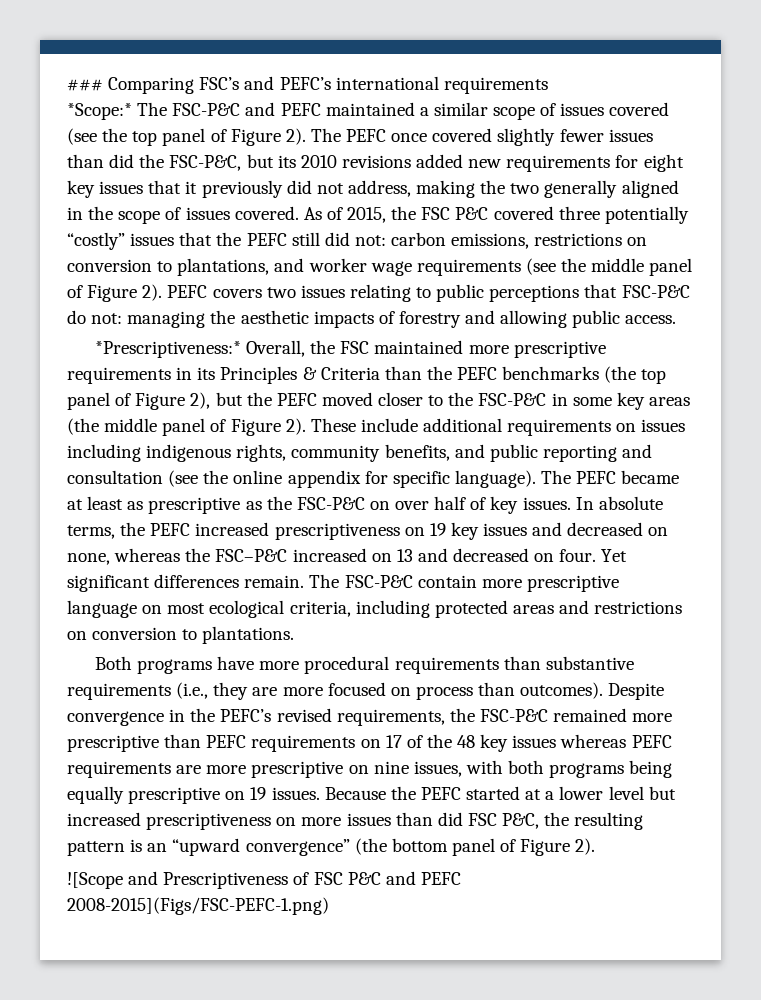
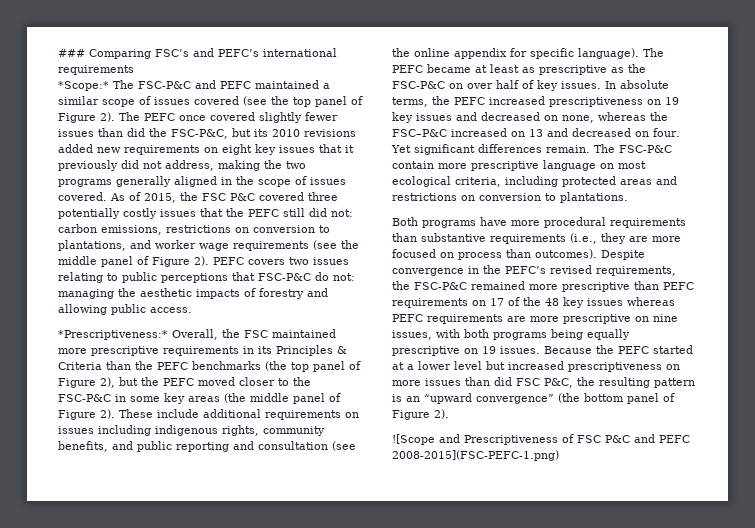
- The PEFC once covered slightly fewer issues than did the FSC-P&C, but its 2010 revisions added new requirements for eight key issues that it previously did not address, making the two generally aligned in the scope of issues covered.
+ The PEFC once covered slightly fewer issues than did the FSC-P&C, but its 2010 revisions added new requirements on eight key issues that it previously did not address, making the two programs generally aligned in the scope of issues covered.
- As of 2015, the FSC P&C covered three potentially “costly” issues that the PEFC still did not: carbon emissions, restrictions on conversion to plantations, and worker wage requirements (see the middle panel of Figure 2).
+ As of 2015, the FSC P&C covered three potentially costly issues that the PEFC still did not: carbon emissions, restrictions on conversion to plantations, and worker wage requirements (see the middle panel of Figure 2).
- ![Scope and Prescriptiveness of FSC P&C and PEFC 2008-2015](Figs/FSC-PEFC-1.png)
+ ![Scope and Prescriptiveness of FSC P&C and PEFC 2008-2015](FSC-PEFC-1.png)

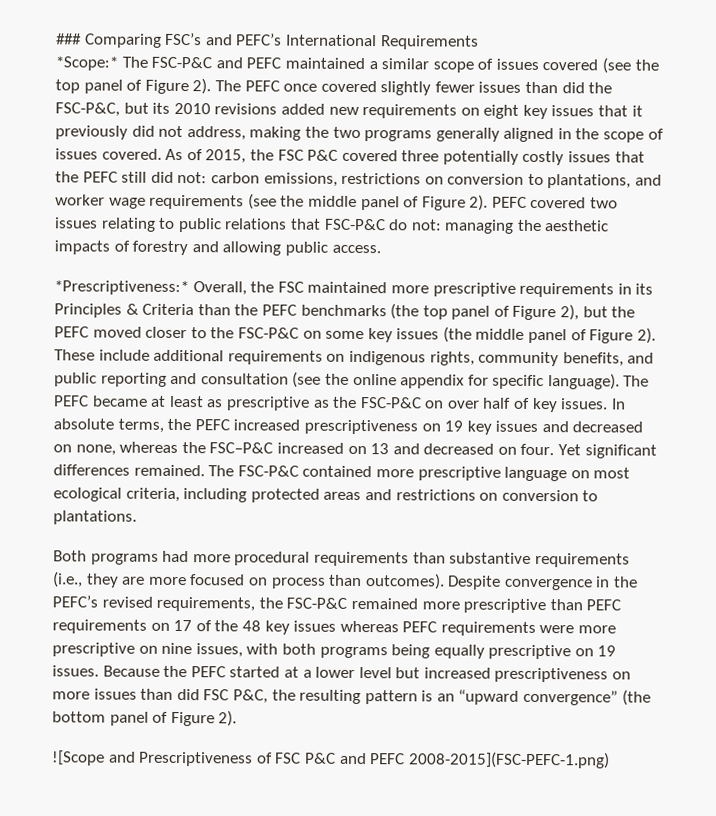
- ### Comparing FSC’s and PEFC’s international requirements
+ ### Comparing FSC’s and PEFC’s International Requirements
- PEFC covers two issues relating to public perceptions that FSC-P&C do not: managing the aesthetic impacts of forestry and allowing public access.
+ PEFC covered two issues relating to public relations that FSC-P&C do not: managing the aesthetic impacts of forestry and allowing public access.
- *Prescriptiveness:* Overall, the FSC maintained more prescriptive requirements in its Principles & Criteria than the PEFC benchmarks (the top panel of Figure 2), but the PEFC moved closer to the FSC-P&C in some key areas (the middle panel of Figure 2).
+ *Prescriptiveness:* Overall, the FSC maintained more prescriptive requirements in its Principles & Criteria than the PEFC benchmarks (the top panel of Figure 2), but the PEFC moved closer to the FSC-P&C on some key issues (the middle panel of Figure 2).
- These include additional requirements on issues including indigenous rights, community benefits, and public reporting and consultation (see the online appendix for specific language).
+ These include additional requirements on indigenous rights, community benefits, and public reporting and consultation (see the online appendix for specific language).
- Yet significant differences remain. The FSC-P&C contain more prescriptive language on most ecological criteria, including protected areas and restrictions on conversion to plantations.
+ Yet significant differences remained. The FSC-P&C contained more prescriptive language on most ecological criteria, including protected areas and restrictions on conversion to plantations.
- Both programs have more procedural requirements than substantive requirements (i.e., they are more focused on process than outcomes).
+ Both programs had more procedural requirements than substantive requirements (i.e., they are more focused on process than outcomes).
- Despite convergence in the PEFC’s revised requirements, the FSC-P&C remained more prescriptive than PEFC requirements on 17 of the 48 key issues whereas PEFC requirements are more prescriptive on nine issues, with both programs being equally prescriptive on 19 issues.
+ Despite convergence in the PEFC’s revised requirements, the FSC-P&C remained more prescriptive than PEFC requirements on 17 of the 48 key issues whereas PEFC requirements were more prescriptive on nine issues, with both programs being equally prescriptive on 19 issues.

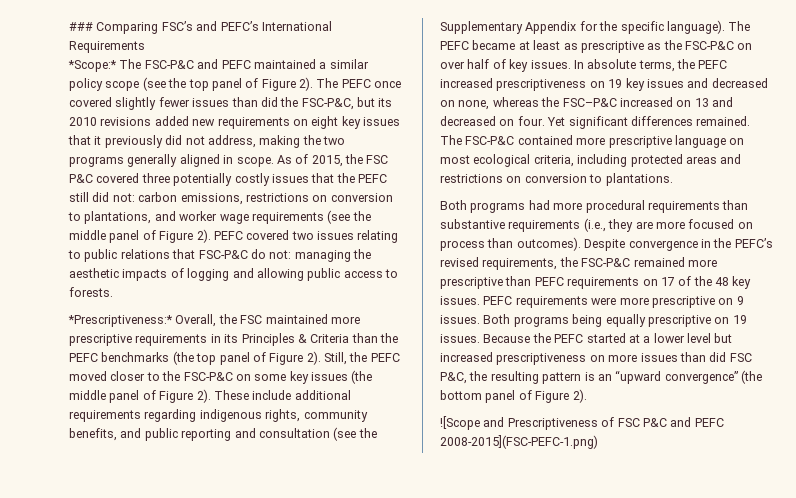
- *Scope:* The FSC-P&C and PEFC maintained a similar scope of issues covered (see the top panel of Figure 2).
+ *Scope:* The FSC-P&C and PEFC maintained a similar policy scope (see the top panel of Figure 2).
- The PEFC once covered slightly fewer issues than did the FSC-P&C, but its 2010 revisions added new requirements on eight key issues that it previously did not address, making the two programs generally aligned in the scope of issues covered.
+ The PEFC once covered slightly fewer issues than did the FSC-P&C, but its 2010 revisions added new requirements on eight key issues that it previously did not address, making the two programs generally aligned in scope.
- PEFC covered two issues relating to public relations that FSC-P&C do not: managing the aesthetic impacts of forestry and allowing public access.
+ PEFC covered two issues relating to public relations that FSC-P&C do not: managing the aesthetic impacts of logging and allowing public access to forests.
- *Prescriptiveness:* Overall, the FSC maintained more prescriptive requirements in its Principles & Criteria than the PEFC benchmarks (the top panel of Figure 2), but the PEFC moved closer to the FSC-P&C on some key issues (the middle panel of Figure 2).
+ *Prescriptiveness:* Overall, the FSC maintained more prescriptive requirements in its Principles & Criteria than the PEFC benchmarks (the top panel of Figure 2). Still, the PEFC moved closer to the FSC-P&C on some key issues (the middle panel of Figure 2).
- These include additional requirements on indigenous rights, community benefits, and public reporting and consultation (see the online appendix for specific language).
+ These include additional requirements regarding indigenous rights, community benefits, and public reporting and consultation (see the Supplementary Appendix for the specific language).
- Despite convergence in the PEFC’s revised requirements, the FSC-P&C remained more prescriptive than PEFC requirements on 17 of the 48 key issues whereas PEFC requirements were more prescriptive on nine issues, with both programs being equally prescriptive on 19 issues.
+ Despite convergence in the PEFC’s revised requirements, the FSC-P&C remained more prescriptive than PEFC requirements on 17 of the 48 key issues. PEFC requirements were more prescriptive on 9 issues. Both programs being equally prescriptive on 19 issues.

